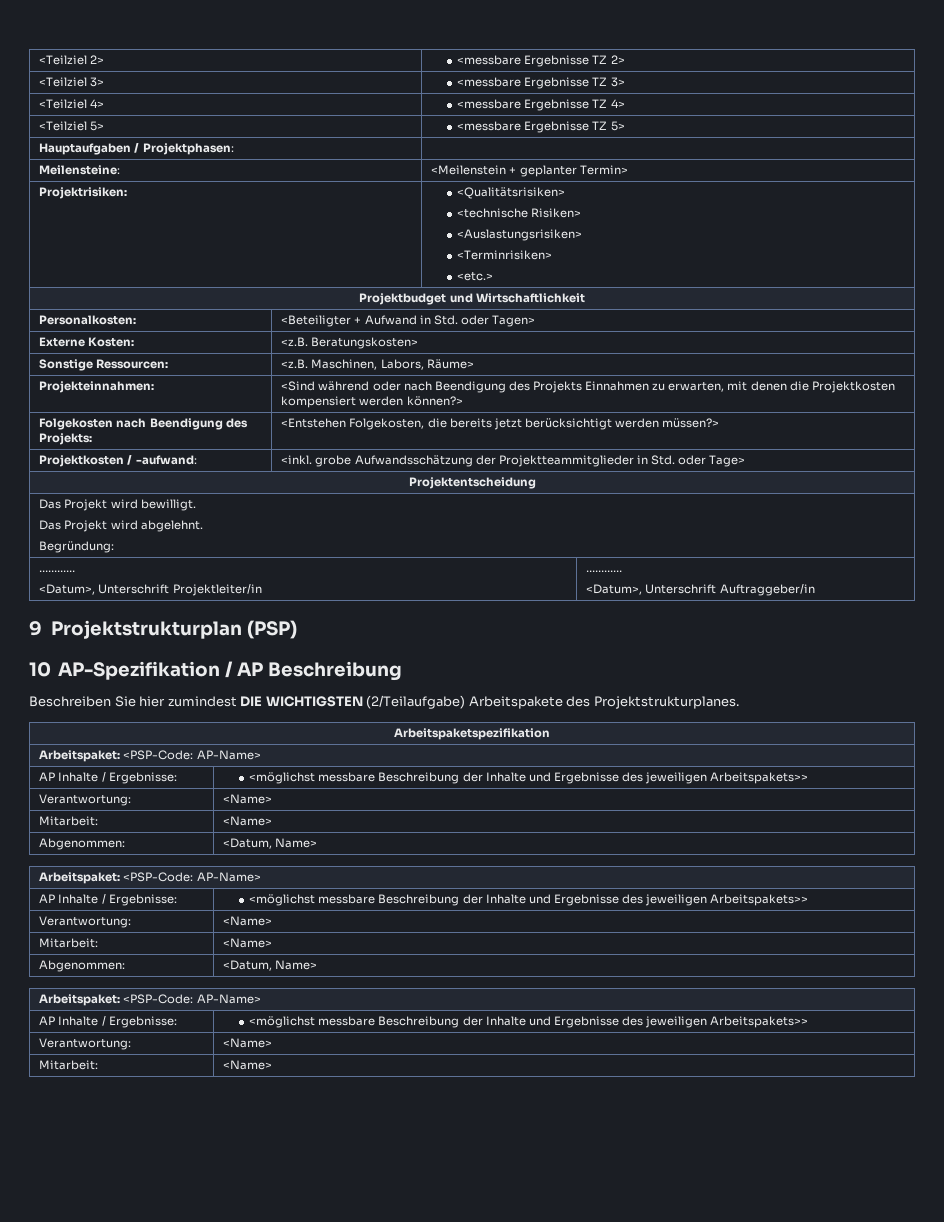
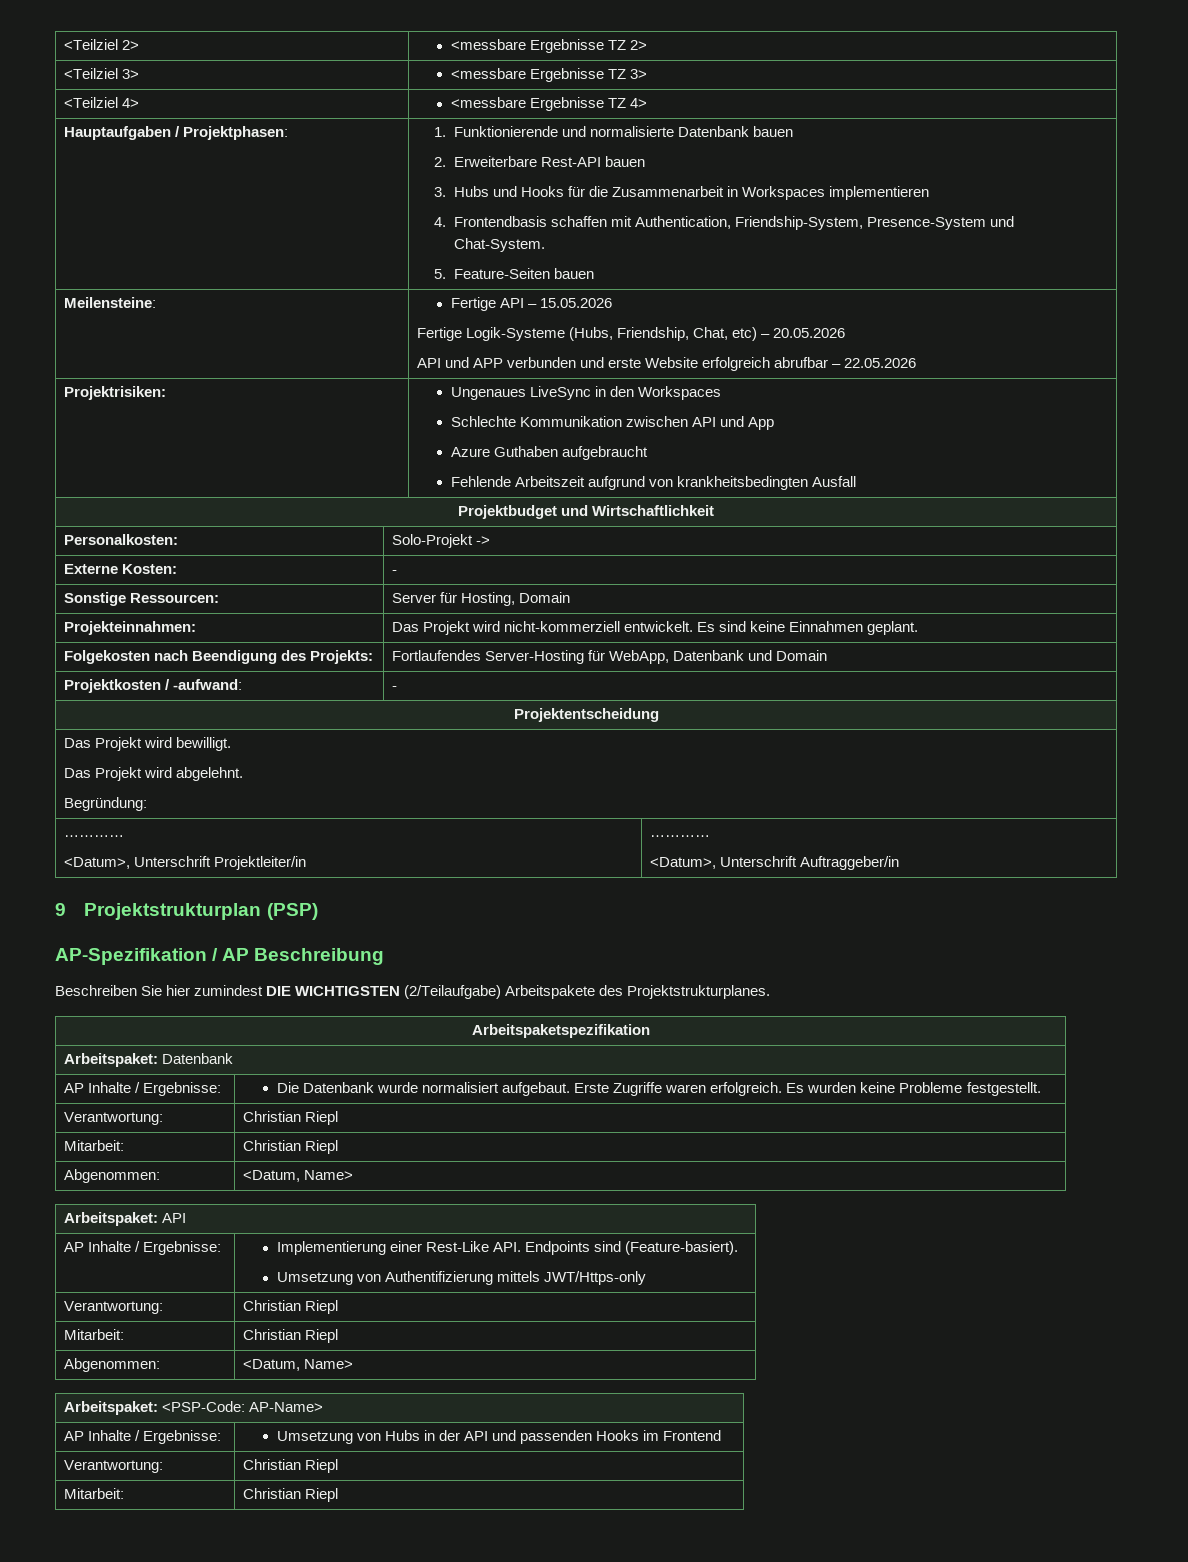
- <Teilziel 5> | <messbare Ergebnisse TZ 5>
- Hauptaufgaben / Projektphasen: |
- Meilensteine: | <Meilenstein + geplanter Termin>
- Projektrisiken: | <Qualitätsrisiken>
- <technische Risiken>
- <Auslastungsrisiken>
- <Terminrisiken>
- <etc.>
+ Hauptaufgaben / Projektphasen: | 1. Funktionierende und normalisierte Datenbank bauen
+ 2. Erweiterbare Rest-API bauen
+ 3. Hubs und Hooks für die Zusammenarbeit in Workspaces implementieren
+ 4. Frontendbasis schaffen mit Authentication, Friendship-System, Presence-System und Chat-System.
+ 5. Feature-Seiten bauen
+ Meilensteine: | Fertige API – 15.05.2026
+ Fertige Logik-Systeme (Hubs, Friendship, Chat, etc) – 20.05.2026
+ API und APP verbunden und erste Website erfolgreich abrufbar – 22.05.2026
+ Projektrisiken: | Ungenaues LiveSync in den Workspaces
+ Schlechte Kommunikation zwischen API und App
+ Azure Guthaben aufgebraucht
+ Fehlende Arbeitszeit aufgrund von krankheitsbedingten Ausfall
  Projektbudget und Wirtschaftlichkeit
- Personalkosten: | <Beteiligter + Aufwand in Std. oder Tagen>
+ Personalkosten: | Solo-Projekt ->
- Externe Kosten: | <z.B. Beratungskosten>
+ Externe Kosten: | -
- Sonstige Ressourcen: | <z.B. Maschinen, Labors, Räume>
- Projekteinnahmen: | <Sind während oder nach Beendigung des Projekts Einnahmen zu erwarten, mit denen die Projektkosten kompensiert werden können?>
+ Sonstige Ressourcen: | Server für Hosting, Domain
+ Projekteinnahmen: | Das Projekt wird nicht-kommerziell entwickelt. Es sind keine Einnahmen geplant.
- Folgekosten nach Beendigung des Projekts: | <Entstehen Folgekosten, die bereits jetzt berücksichtigt werden müssen?>
- Projektkosten / -aufwand: | <inkl. grobe Aufwandsschätzung der Projektteammitglieder in Std. oder Tage>
+ Folgekosten nach Beendigung des Projekts: | Fortlaufendes Server-Hosting für WebApp, Datenbank und Domain
+ Projektkosten / -aufwand: | -
- 10 AP-Spezifikation / AP Beschreibung
+ AP-Spezifikation / AP Beschreibung
  Arbeitspaketspezifikation
- Arbeitspaket: <PSP-Code: AP-Name>
- AP Inhalte / Ergebnisse: | <möglichst messbare Beschreibung der Inhalte und Ergebnisse des jeweiligen Arbeitspakets>>
- Verantwortung: | <Name>
- Mitarbeit: | <Name>
+ Arbeitspaket: Datenbank
+ AP Inhalte / Ergebnisse: | Die Datenbank wurde normalisiert aufgebaut. Erste Zugriffe waren erfolgreich. Es wurden keine Probleme festgestellt.
+ Verantwortung: | Christian Riepl
+ Mitarbeit: | Christian Riepl
+ Abgenommen: | <Datum, Name>
+ Arbeitspaket: API
+ AP Inhalte / Ergebnisse: | Implementierung einer Rest-Like API. Endpoints sind (Feature-basiert).
+ Umsetzung von Authentifizierung mittels JWT/Https-only
+ Verantwortung: | Christian Riepl
+ Mitarbeit: | Christian Riepl
  Abgenommen: | <Datum, Name>
  Arbeitspaket: <PSP-Code: AP-Name>
- AP Inhalte / Ergebnisse: | <möglichst messbare Beschreibung der Inhalte und Ergebnisse des jeweiligen Arbeitspakets>>
- Verantwortung: | <Name>
- Mitarbeit: | <Name>
- Abgenommen: | <Datum, Name>
- Arbeitspaket: <PSP-Code: AP-Name>
- AP Inhalte / Ergebnisse: | <möglichst messbare Beschreibung der Inhalte und Ergebnisse des jeweiligen Arbeitspakets>>
- Verantwortung: | <Name>
- Mitarbeit: | <Name>
+ AP Inhalte / Ergebnisse: | Umsetzung von Hubs in der API und passenden Hooks im Frontend
+ Verantwortung: | Christian Riepl
+ Mitarbeit: | Christian Riepl

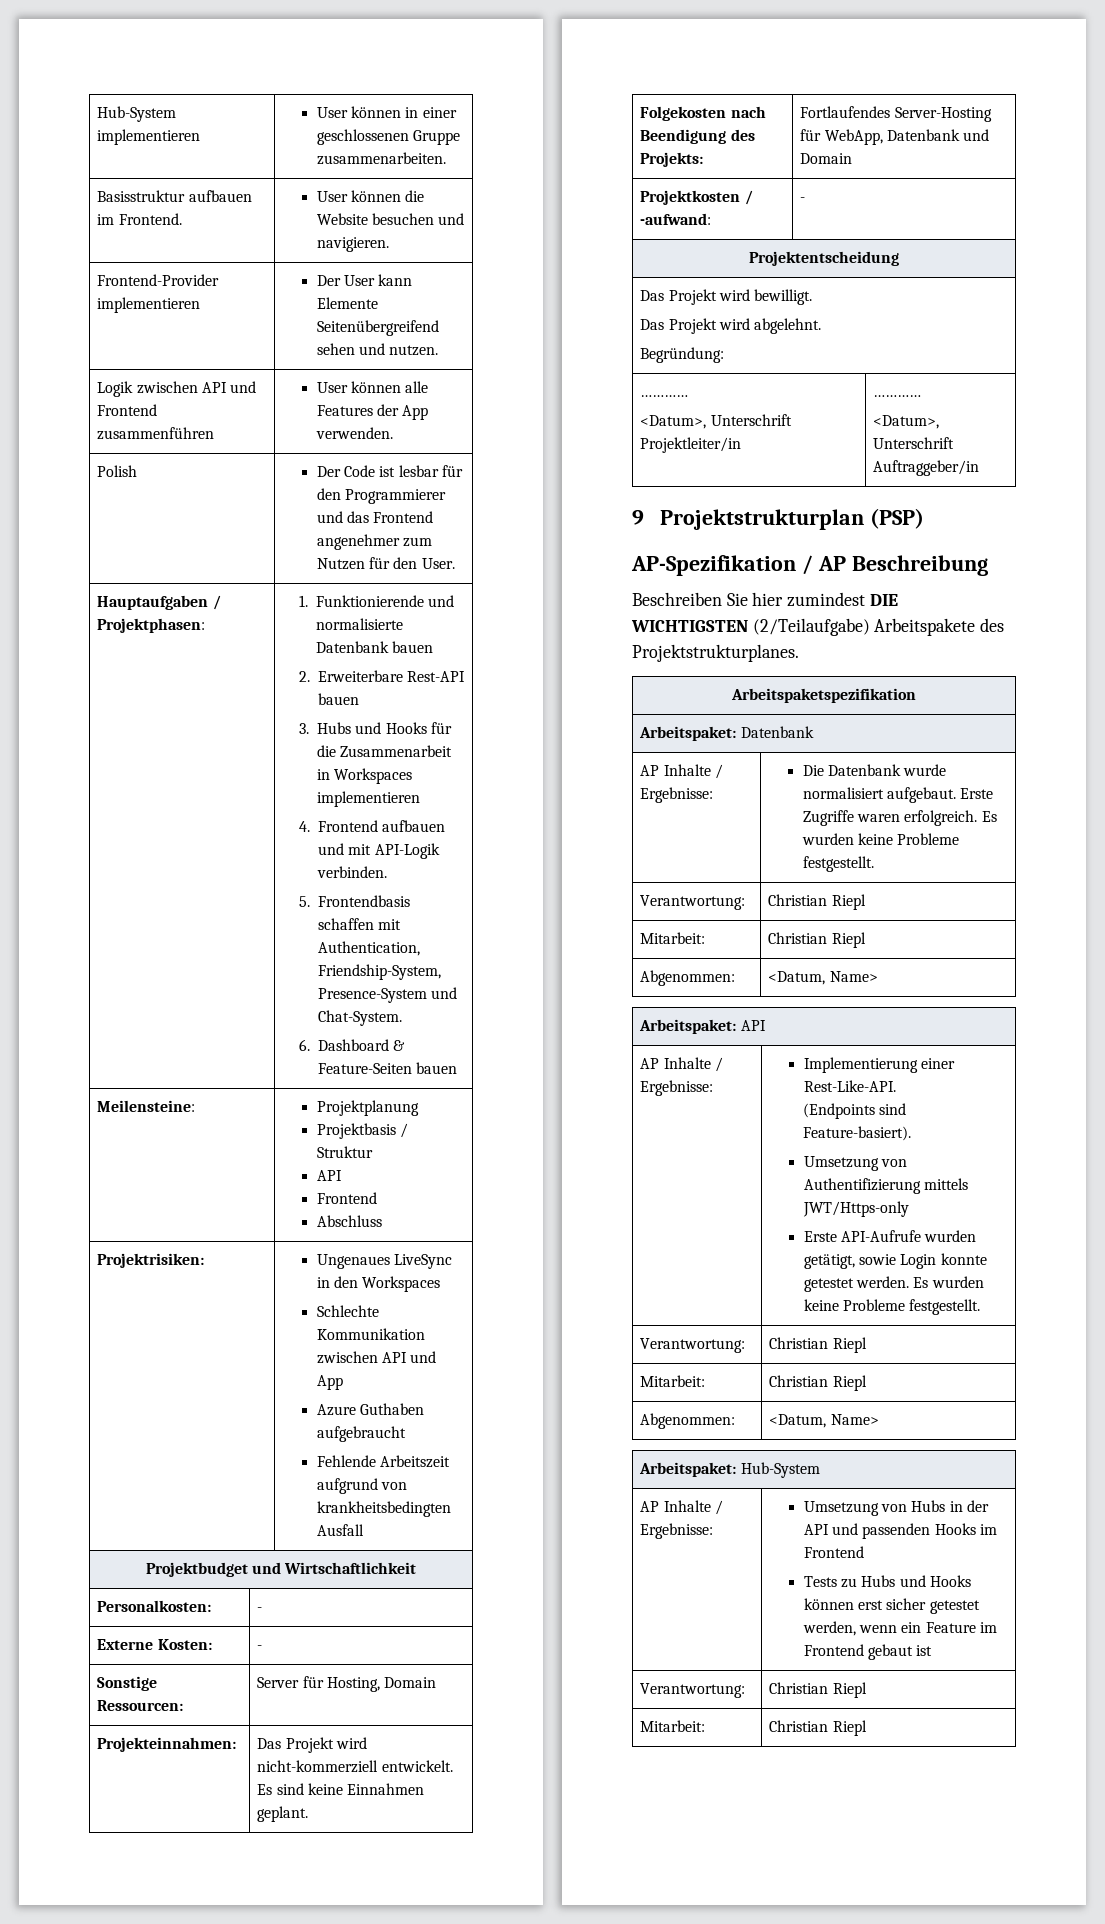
- <Teilziel 2> | <messbare Ergebnisse TZ 2>
- <Teilziel 3> | <messbare Ergebnisse TZ 3>
- <Teilziel 4> | <messbare Ergebnisse TZ 4>
+ Hub-System implementieren | User können in einer geschlossenen Gruppe zusammenarbeiten.
+ Basisstruktur aufbauen im Frontend. | User können die Website besuchen und navigieren.
+ Frontend-Provider implementieren | Der User kann Elemente Seitenübergreifend sehen und nutzen.
+ Logik zwischen API und Frontend zusammenführen | User können alle Features der App verwenden.
+ Polish | Der Code ist lesbar für den Programmierer und das Frontend angenehmer zum Nutzen für den User.
- 4. Frontendbasis schaffen mit Authentication, Friendship-System, Presence-System und Chat-System.
+ 4. Frontend aufbauen und mit API-Logik verbinden.
+ 5. Frontendbasis schaffen mit Authentication, Friendship-System, Presence-System und Chat-System.
- 5. Feature-Seiten bauen
+ 6. Dashboard & Feature-Seiten bauen
- Meilensteine: | Fertige API – 15.05.2026
- Fertige Logik-Systeme (Hubs, Friendship, Chat, etc) – 20.05.2026
- API und APP verbunden und erste Website erfolgreich abrufbar – 22.05.2026
+ Meilensteine: | Projektplanung
+ Projektbasis / Struktur
+ API
+ Frontend
+ Abschluss
- Personalkosten: | Solo-Projekt ->
+ Personalkosten: | -
- AP Inhalte / Ergebnisse: | Implementierung einer Rest-Like API. Endpoints sind (Feature-basiert).
+ AP Inhalte / Ergebnisse: | Implementierung einer Rest-Like-API.
+ (Endpoints sind Feature-basiert).
  Umsetzung von Authentifizierung mittels JWT/Https-only
+ Erste API-Aufrufe wurden getätigt, sowie Login konnte getestet werden. Es wurden keine Probleme festgestellt.
- Arbeitspaket: <PSP-Code: AP-Name>
+ Arbeitspaket: Hub-System
  AP Inhalte / Ergebnisse: | Umsetzung von Hubs in der API und passenden Hooks im Frontend
+ Tests zu Hubs und Hooks können erst sicher getestet werden, wenn ein Feature im Frontend gebaut ist

